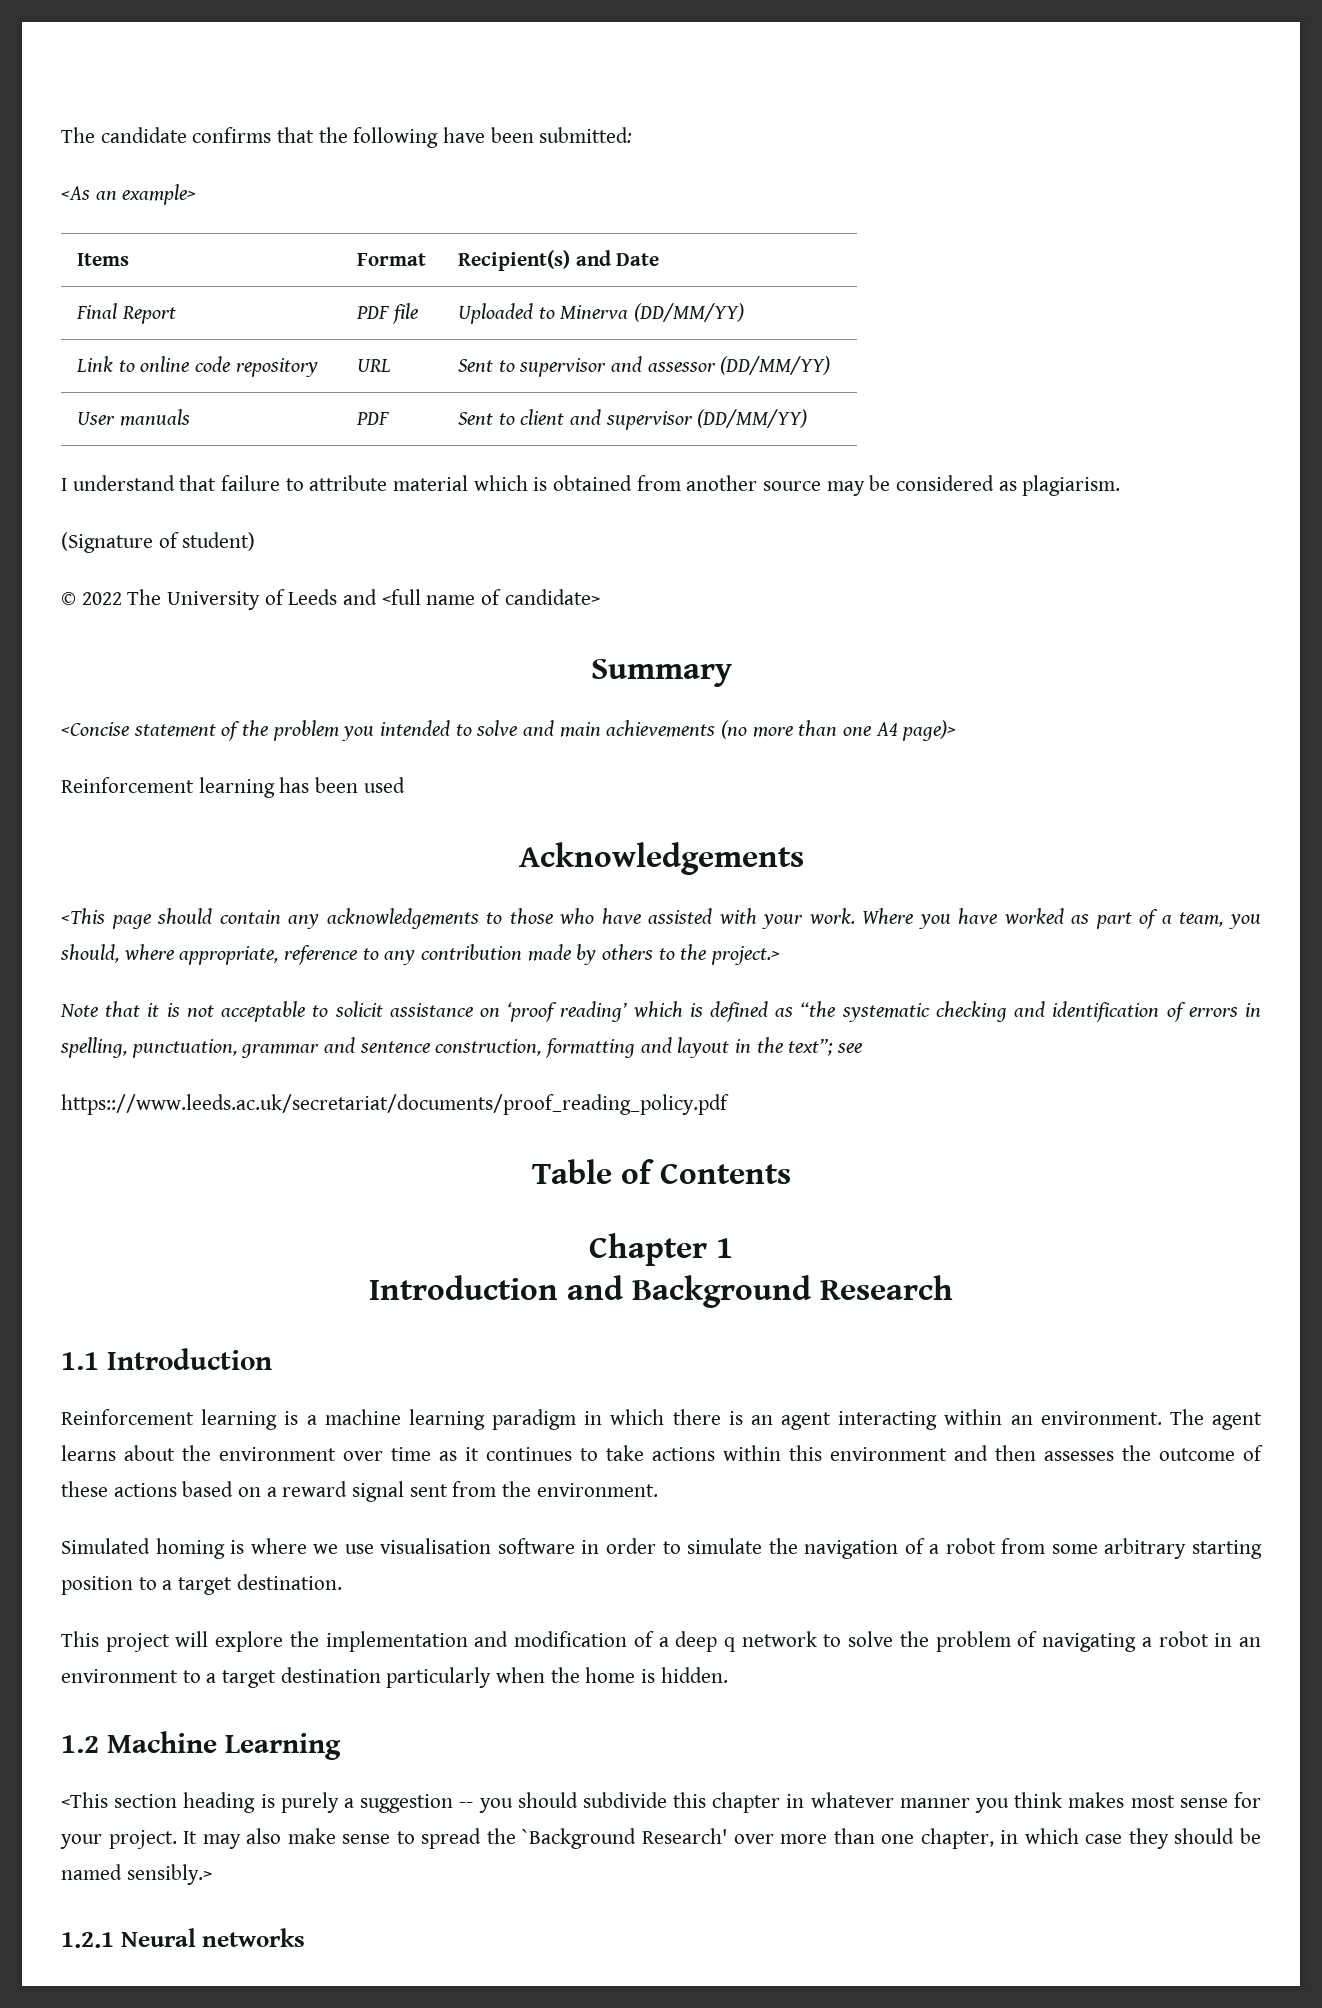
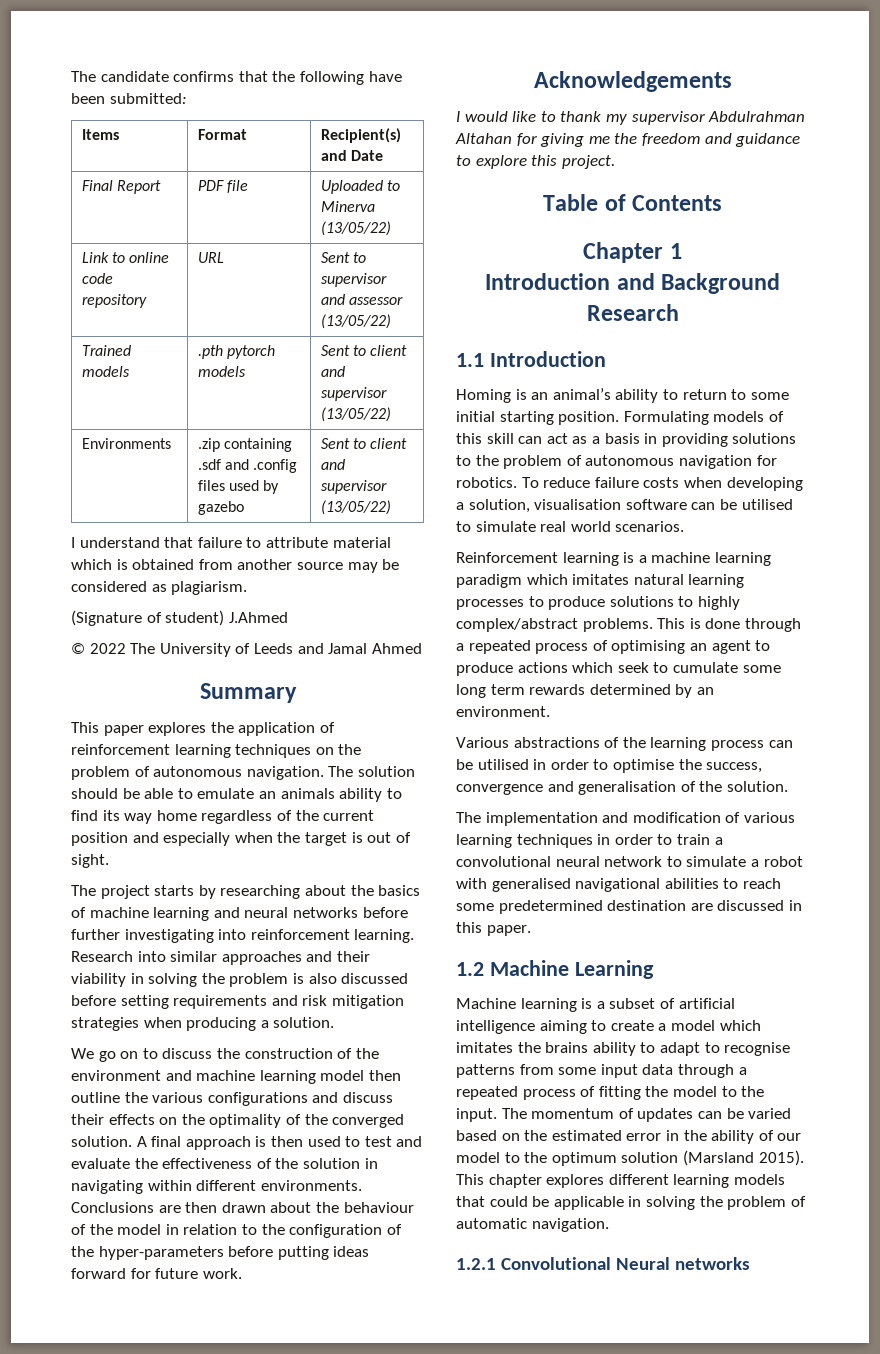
- <As an example>
- Final Report | PDF file | Uploaded to Minerva (DD/MM/YY)
+ Final Report | PDF file | Uploaded to Minerva (13/05/22)
- Link to online code repository | URL | Sent to supervisor and assessor (DD/MM/YY)
- User manuals | PDF | Sent to client and supervisor (DD/MM/YY)
+ Link to online code repository | URL | Sent to supervisor and assessor (13/05/22)
+ Trained models | .pth pytorch models | Sent to client and supervisor (13/05/22)
+ Environments | .zip containing .sdf and .config files used by gazebo | Sent to client and supervisor (13/05/22)
- (Signature of student)
+ (Signature of student) J.Ahmed
- © 2022 The University of Leeds and <full name of candidate>
+ © 2022 The University of Leeds and Jamal Ahmed
  Summary
- <Concise statement of the problem you intended to solve and main achievements (no more than one A4 page)>
- Reinforcement learning has been used
+ This paper explores the application of reinforcement learning techniques on the problem of autonomous navigation. The solution should be able to emulate an animals ability to find its way home regardless of the current position and especially when the target is out of sight.
+ The project starts by researching about the basics of machine learning and neural networks before further investigating into reinforcement learning. Research into similar approaches and their viability in solving the problem is also discussed before setting requirements and risk mitigation strategies when producing a solution.
+ We go on to discuss the construction of the environment and machine learning model then outline the various configurations and discuss their effects on the optimality of the converged solution. A final approach is then used to test and evaluate the effectiveness of the solution in navigating within different environments. Conclusions are then drawn about the behaviour of the model in relation to the configuration of the hyper-parameters before putting ideas forward for future work.
  Acknowledgements
- <This page should contain any acknowledgements to those who have assisted with your work. Where you have worked as part of a team, you should, where appropriate, reference to any contribution made by others to the project.>
- Note that it is not acceptable to solicit assistance on ‘proof reading’ which is defined as “the systematic checking and identification of errors in spelling, punctuation, grammar and sentence construction, formatting and layout in the text”; see
- https:://www.leeds.ac.uk/secretariat/documents/proof_reading_policy.pdf
+ I would like to thank my supervisor Abdulrahman Altahan for giving me the freedom and guidance to explore this project.
+ Homing is an animal’s ability to return to some initial starting position. Formulating models of this skill can act as a basis in providing solutions to the problem of autonomous navigation for robotics. To reduce failure costs when developing a solution, visualisation software can be utilised to simulate real world scenarios.
- Reinforcement learning is a machine learning paradigm in which there is an agent interacting within an environment. The agent learns about the environment over time as it continues to take actions within this environment and then assesses the outcome of these actions based on a reward signal sent from the environment.
- Simulated homing is where we use visualisation software in order to simulate the navigation of a robot from some arbitrary starting position to a target destination.
- This project will explore the implementation and modification of a deep q network to solve the problem of navigating a robot in an environment to a target destination particularly when the home is hidden.
+ Reinforcement learning is a machine learning paradigm which imitates natural learning processes to produce solutions to highly complex/abstract problems. This is done through a repeated process of optimising an agent to produce actions which seek to cumulate some long term rewards determined by an environment.
+ Various abstractions of the learning process can be utilised in order to optimise the success, convergence and generalisation of the solution.
+ The implementation and modification of various learning techniques in order to train a convolutional neural network to simulate a robot with generalised navigational abilities to reach some predetermined destination are discussed in this paper.
  1.2 Machine Learning
- <This section heading is purely a suggestion -- you should subdivide this chapter in whatever manner you think makes most sense for your project. It may also make sense to spread the `Background Research' over more than one chapter, in which case they should be named sensibly.>
+ Machine learning is a subset of artificial intelligence aiming to create a model which imitates the brains ability to adapt to recognise patterns from some input data through a repeated process of fitting the model to the input. The momentum of updates can be varied based on the estimated error in the ability of our model to the optimum solution (Marsland 2015). This chapter explores different learning models that could be applicable in solving the problem of automatic navigation.
- 1.2.1 Neural networks
+ 1.2.1 Convolutional Neural networks

